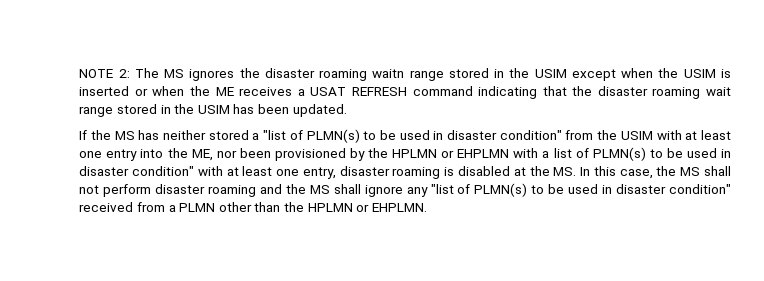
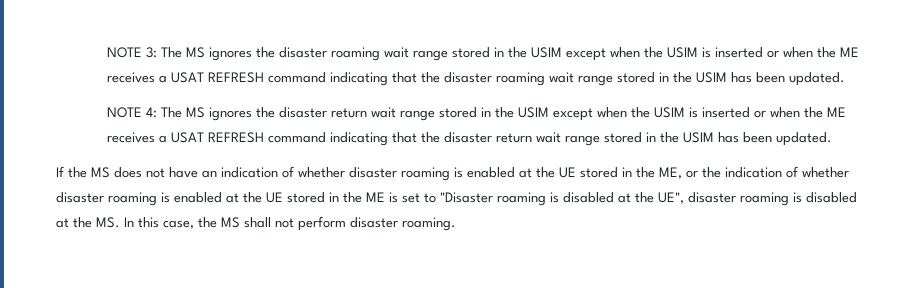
- NOTE 2: The MS ignores the disaster roaming waitn range stored in the USIM except when the USIM is inserted or when the ME receives a USAT REFRESH command indicating that the disaster roaming wait range stored in the USIM has been updated.
+ NOTE 3: The MS ignores the disaster roaming wait range stored in the USIM except when the USIM is inserted or when the ME receives a USAT REFRESH command indicating that the disaster roaming wait range stored in the USIM has been updated.
- If the MS has neither stored a "list of PLMN(s) to be used in disaster condition" from the USIM with at least one entry into the ME, nor been provisioned by the HPLMN or EHPLMN with a list of PLMN(s) to be used in disaster condition" with at least one entry, disaster roaming is disabled at the MS. In this case, the MS shall not perform disaster roaming and the MS shall ignore any "list of PLMN(s) to be used in disaster condition" received from a PLMN other than the HPLMN or EHPLMN.
+ NOTE 4: The MS ignores the disaster return wait range stored in the USIM except when the USIM is inserted or when the ME receives a USAT REFRESH command indicating that the disaster return wait range stored in the USIM has been updated.
+ If the MS does not have an indication of whether disaster roaming is enabled at the UE stored in the ME, or the indication of whether disaster roaming is enabled at the UE stored in the ME is set to "Disaster roaming is disabled at the UE", disaster roaming is disabled at the MS. In this case, the MS shall not perform disaster roaming.

